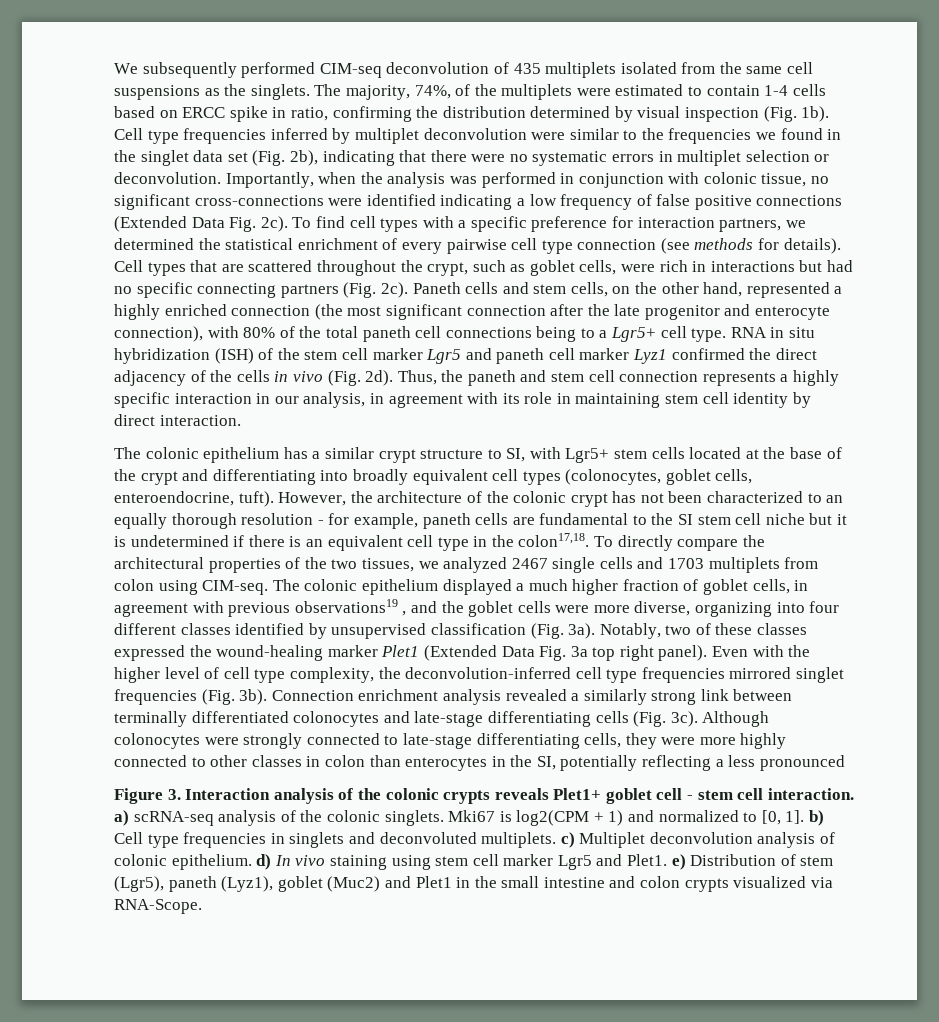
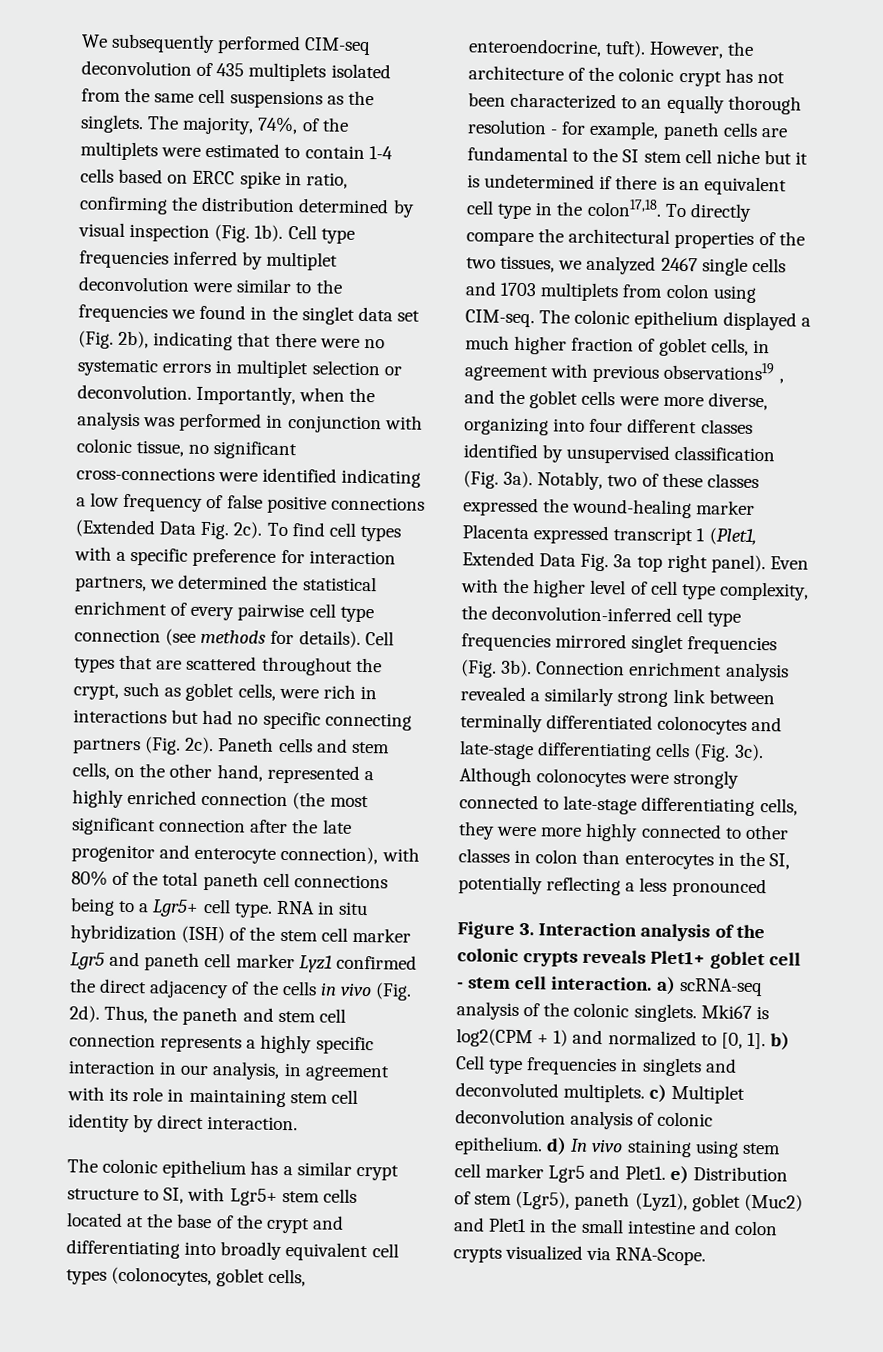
- Notably, two of these classes expressed the wound-healing marker Plet1 (Extended Data Fig. 3a top right panel).
+ Notably, two of these classes expressed the wound-healing marker Placenta expressed transcript 1 (Plet1, Extended Data Fig. 3a top right panel).

